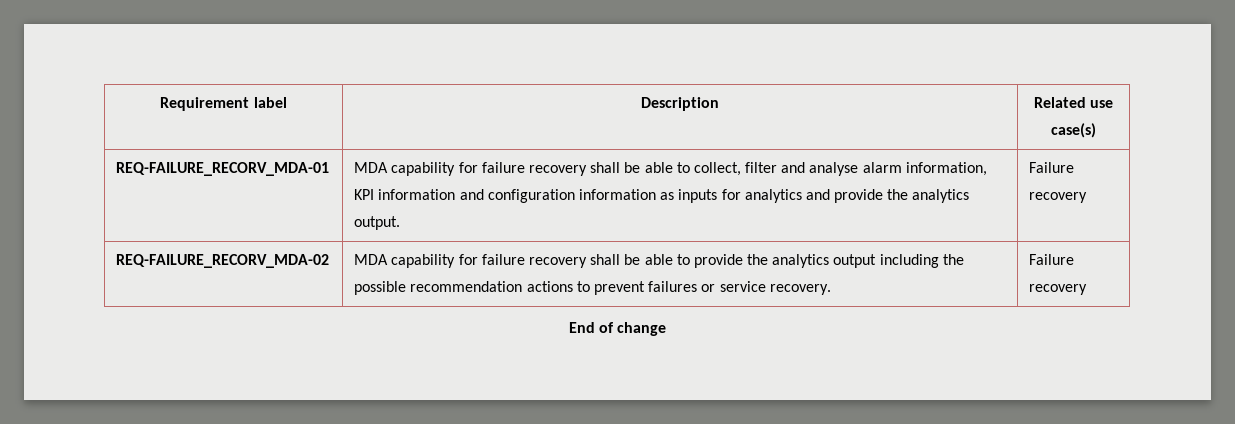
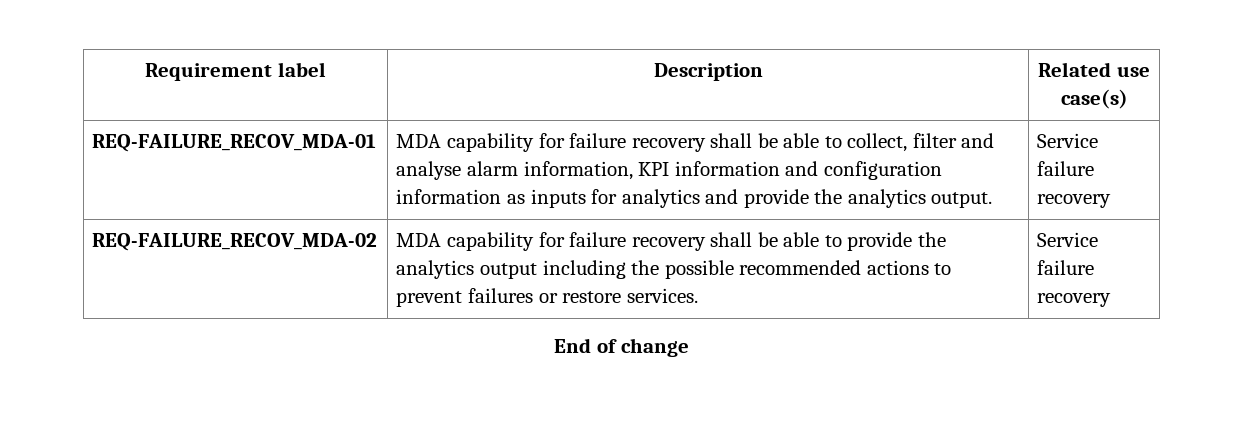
- REQ-FAILURE_RECORV_MDA-01 | MDA capability for failure recovery shall be able to collect, filter and analyse alarm information, KPI information and configuration information as inputs for analytics and provide the analytics output. | Failure recovery
- REQ-FAILURE_RECORV_MDA-02 | MDA capability for failure recovery shall be able to provide the analytics output including the possible recommendation actions to prevent failures or service recovery. | Failure recovery
+ REQ-FAILURE_RECOV_MDA-01 | MDA capability for failure recovery shall be able to collect, filter and analyse alarm information, KPI information and configuration information as inputs for analytics and provide the analytics output. | Service failure recovery
+ REQ-FAILURE_RECOV_MDA-02 | MDA capability for failure recovery shall be able to provide the analytics output including the possible recommended actions to prevent failures or restore services. | Service failure recovery

